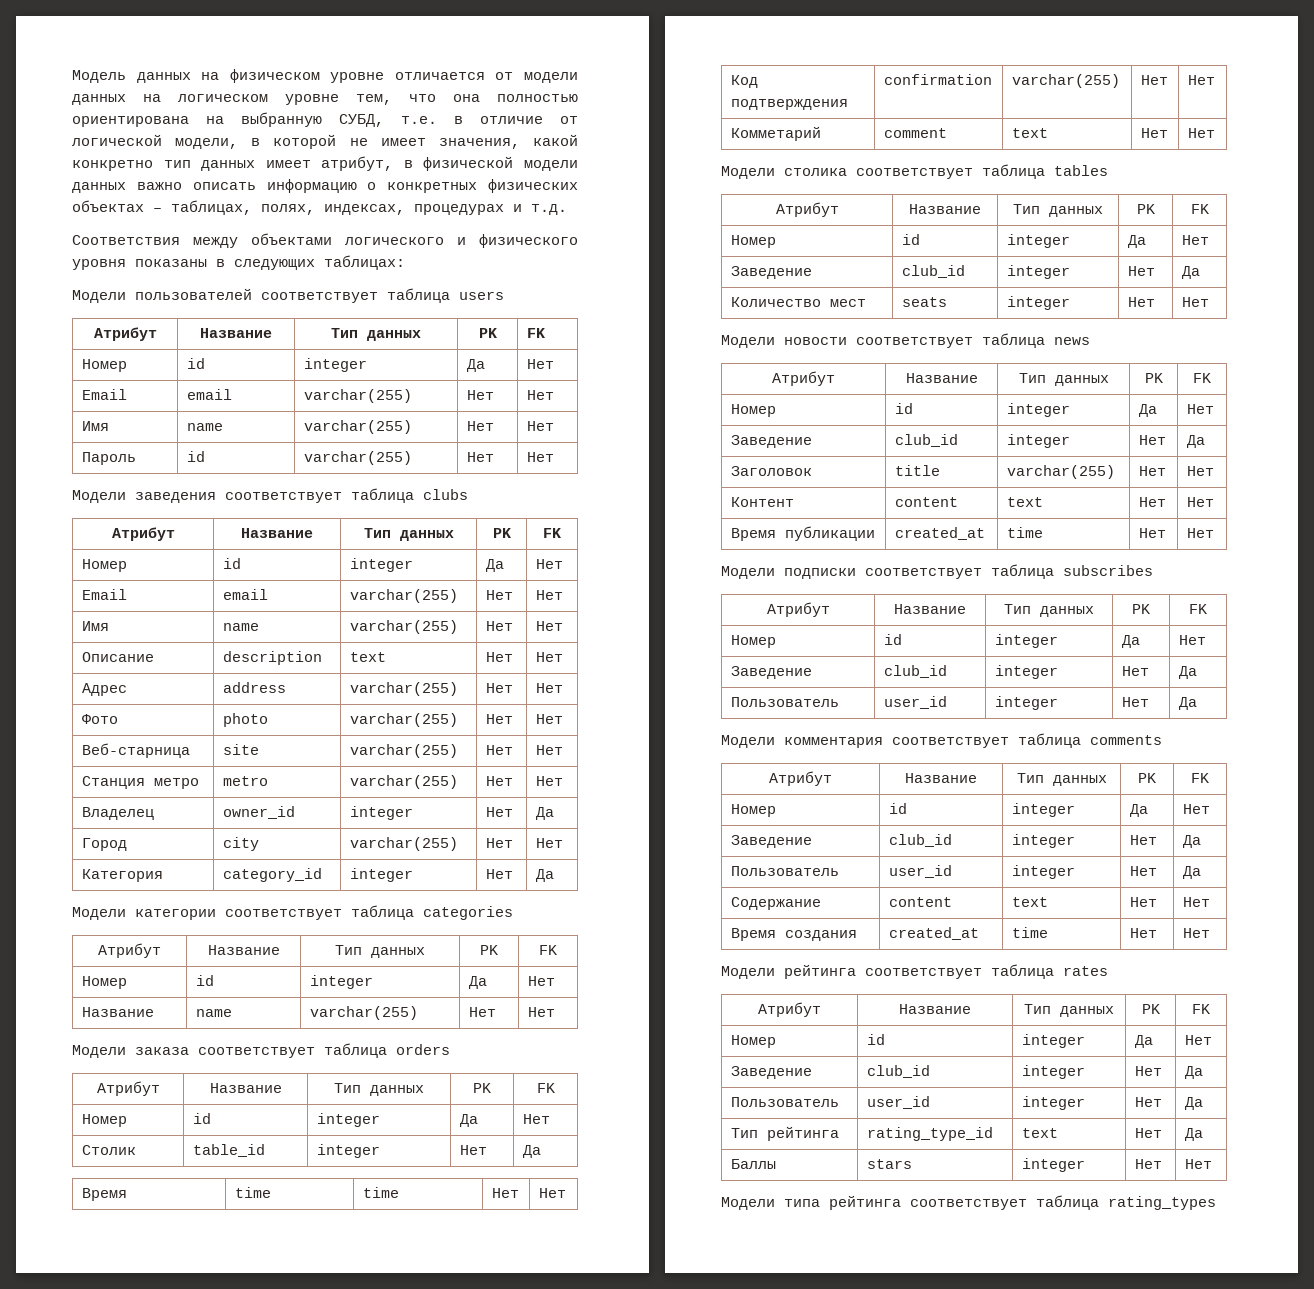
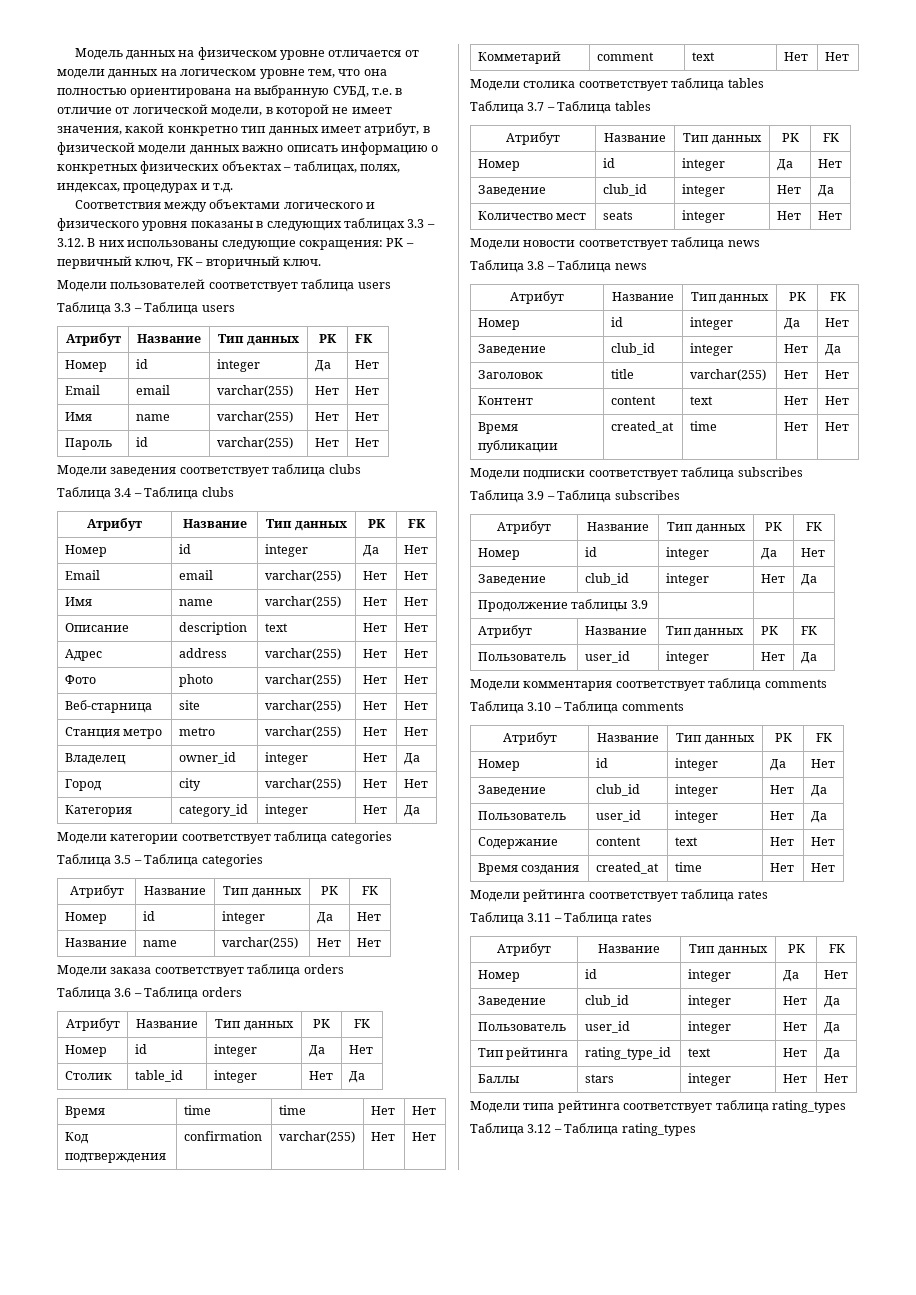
- Соответствия между объектами логического и физического уровня показаны в следующих таблицах:
+ Соответствия между объектами логического и физического уровня показаны в следующих таблицах 3.3 – 3.12. В них использованы следующие сокращения: PK – первичный ключ, FK – вторичный ключ.
+ Таблица 3.3 – Таблица users
+ Таблица 3.4 – Таблица clubs
+ Таблица 3.5 – Таблица categories
+ Таблица 3.6 – Таблица orders
+ Таблица 3.7 – Таблица tables
+ Таблица 3.8 – Таблица news
+ Таблица 3.9 – Таблица subscribes
+ Продолжение таблицы 3.9 | | |
+ Атрибут | Название | Тип данных | PK | FK
+ Таблица 3.10 – Таблица comments
+ Таблица 3.11 – Таблица rates
+ Таблица 3.12 – Таблица rating_types

